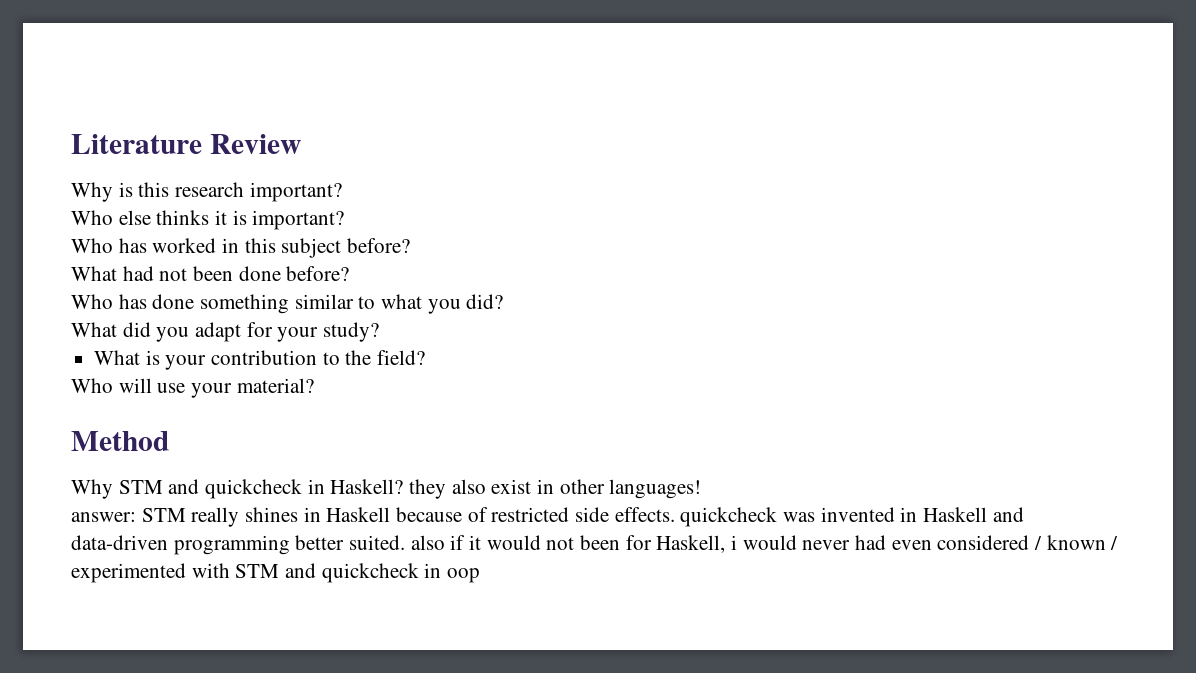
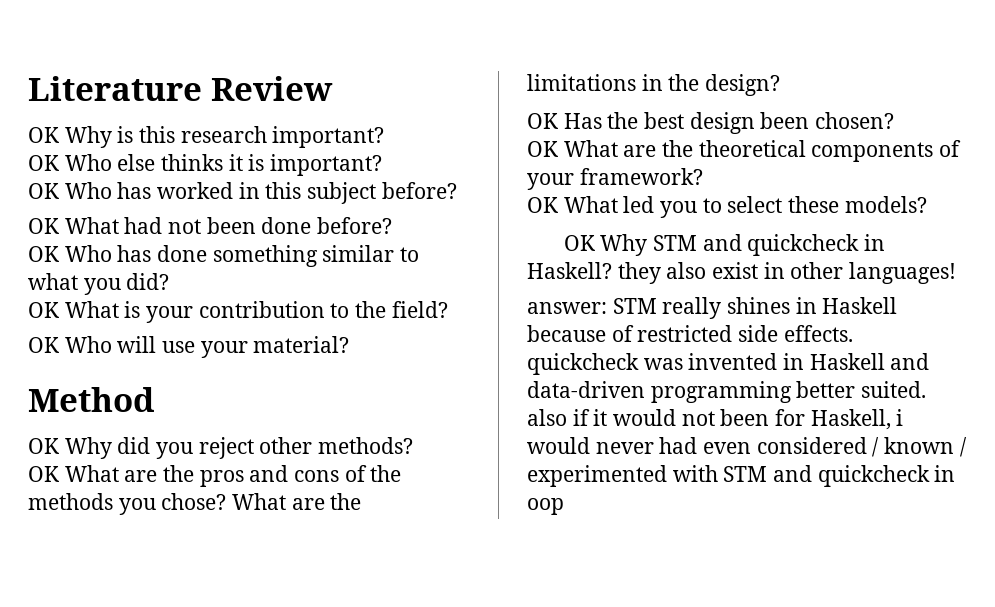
- Why is this research important?
+ OK Why is this research important?
- Who else thinks it is important?
+ OK Who else thinks it is important?
- Who has worked in this subject before?
+ OK Who has worked in this subject before?
- What had not been done before?
+ OK What had not been done before?
- Who has done something similar to what you did?
+ OK Who has done something similar to what you did?
- What did you adapt for your study?
- What is your contribution to the field?
+ OK What is your contribution to the field?
- Who will use your material?
+ OK Who will use your material?
- Why STM and quickcheck in Haskell? they also exist in other languages!
+ OK Why did you reject other methods?
+ OK What are the pros and cons of the methods you chose? What are the limitations in the design?
+ OK Has the best design been chosen?
+ OK What are the theoretical components of your framework?
+ OK What led you to select these models?
+ OK Why STM and quickcheck in Haskell? they also exist in other languages!

